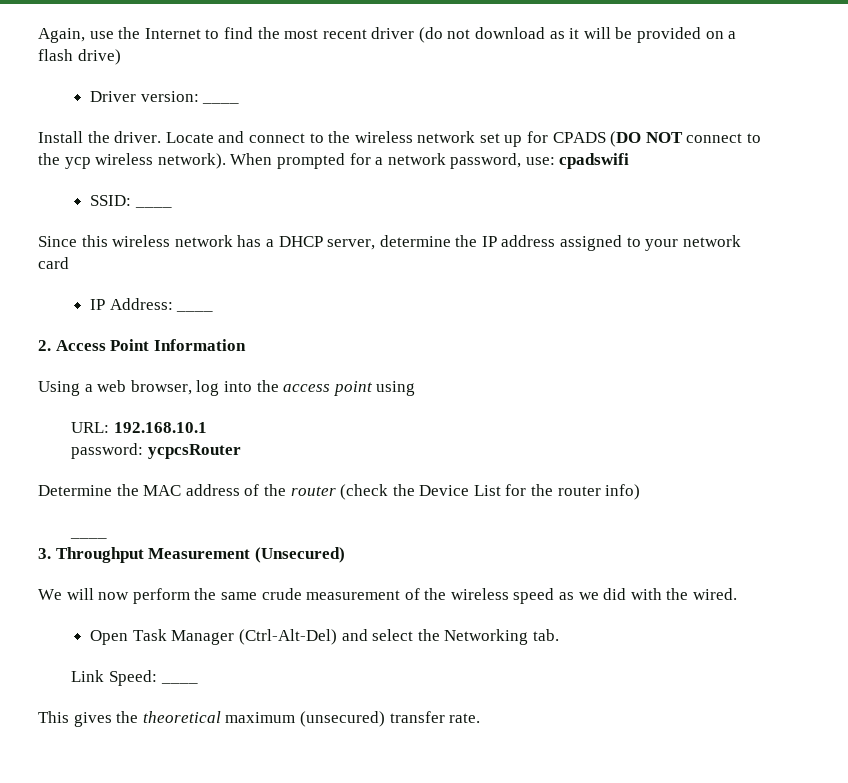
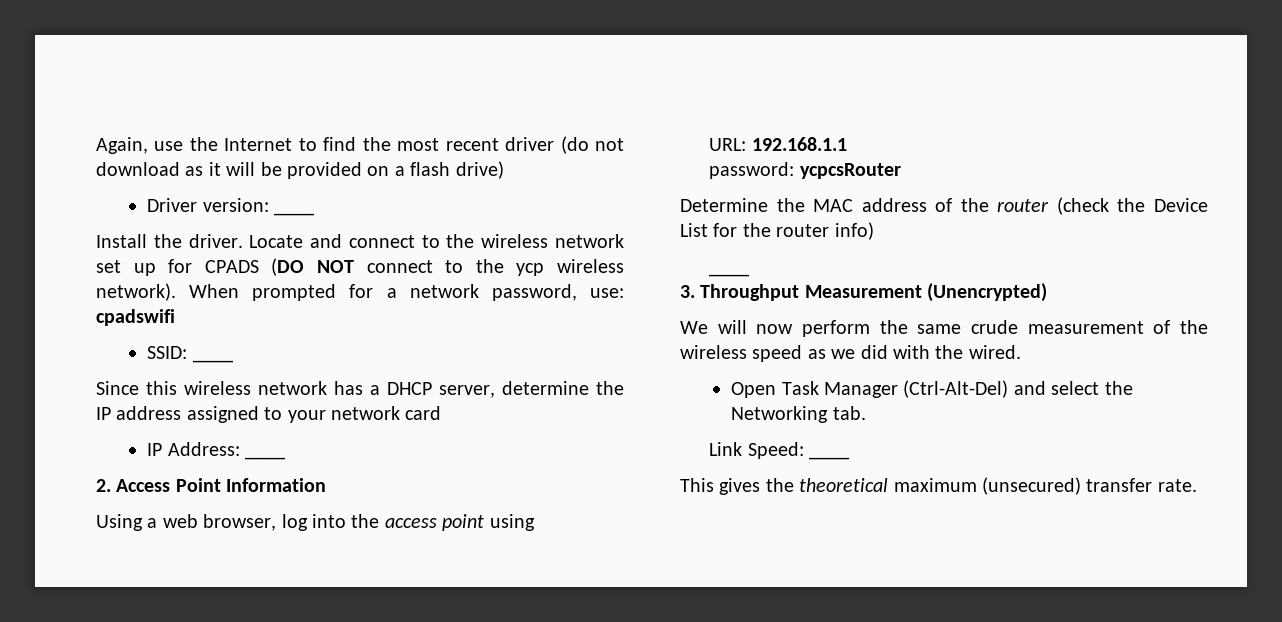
- URL: 192.168.10.1
+ URL: 192.168.1.1
- 3. Throughput Measurement (Unsecured)
+ 3. Throughput Measurement (Unencrypted)

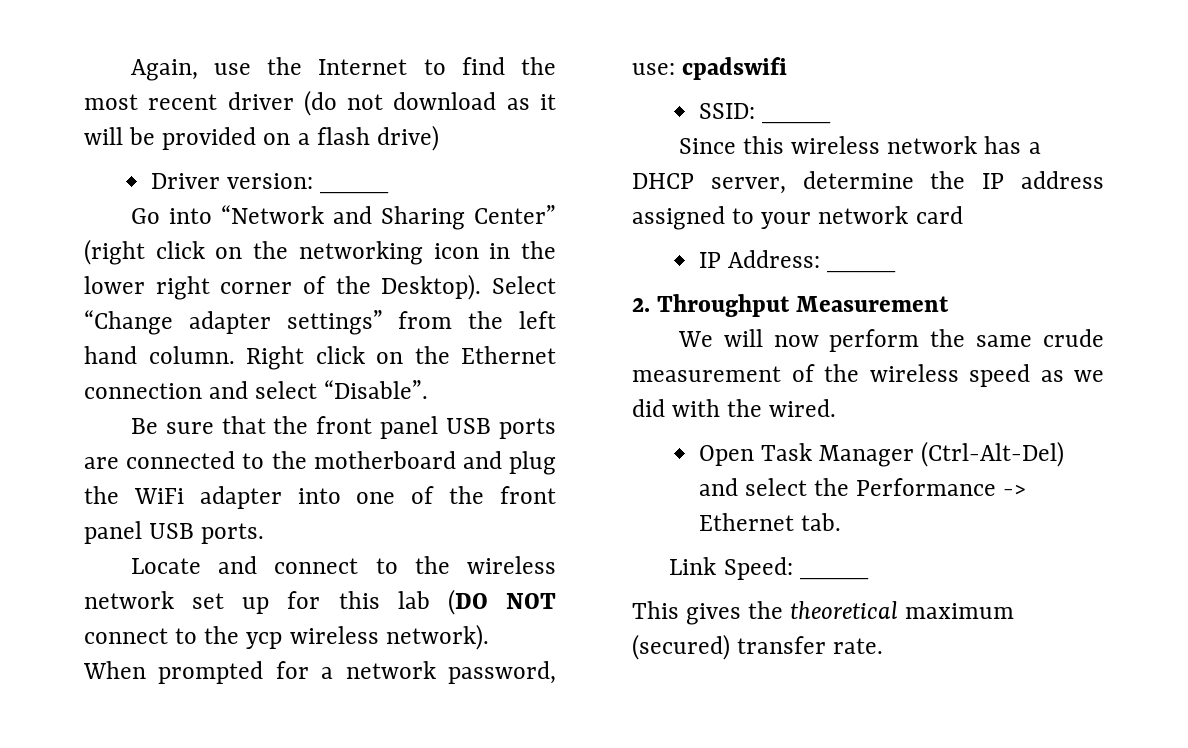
- Install the driver. Locate and connect to the wireless network set up for CPADS (DO NOT connect to the ycp wireless network).
+ Go into “Network and Sharing Center” (right click on the networking icon in the lower right corner of the Desktop). Select “Change adapter settings” from the left hand column. Right click on the Ethernet connection and select “Disable”.
+ Be sure that the front panel USB ports are connected to the motherboard and plug the WiFi adapter into one of the front panel USB ports.
+ Locate and connect to the wireless network set up for this lab (DO NOT connect to the ycp wireless network).
- 2. Access Point Information
- Using a web browser, log into the access point using
- URL: 192.168.1.1
- password: ycpcsRouter
- Determine the MAC address of the router (check the Device List for the router info)
- ____
- 3. Throughput Measurement (Unencrypted)
+ 2. Throughput Measurement
- Open Task Manager (Ctrl-Alt-Del) and select the Networking tab.
+ Open Task Manager (Ctrl-Alt-Del) and select the Performance -> Ethernet tab.
- This gives the theoretical maximum (unsecured) transfer rate.
+ This gives the theoretical maximum (secured) transfer rate.

